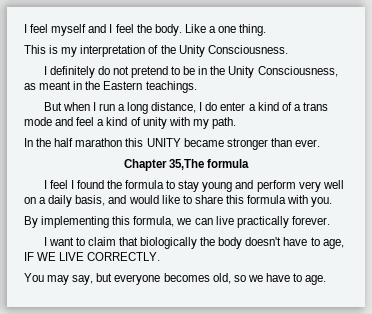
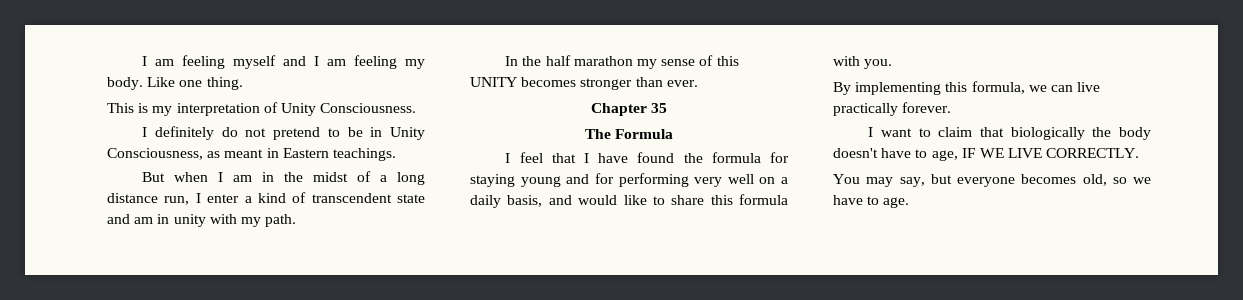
- I feel myself and I feel the body.
+ I am feeling myself and I am feeling my body.
- Like a one thing.
+ Like one thing.
- This is my interpretation of the Unity Consciousness.
+ This is my interpretation of Unity Consciousness.
- I definitely do not pretend to be in the Unity Consciousness, as meant in the Eastern teachings.
+ I definitely do not pretend to be in Unity Consciousness, as meant in Eastern teachings.
- But when I run a long distance, I do enter a kind of a trans mode and feel a kind of unity with my path.
+ But when I am in the midst of a long distance run, I enter a kind of transcendent state and am in unity with my path.
- In the half marathon this UNITY became stronger than ever.
+ In the half marathon my sense of this UNITY becomes stronger than ever.
- Chapter 35,The formula
- I feel I found the formula to stay young and perform very well on a daily basis, and would like to share this formula with you.
+ Chapter 35
+ The Formula
+ I feel that I have found the formula for staying young and for performing very well on a daily basis, and would like to share this formula with you.

